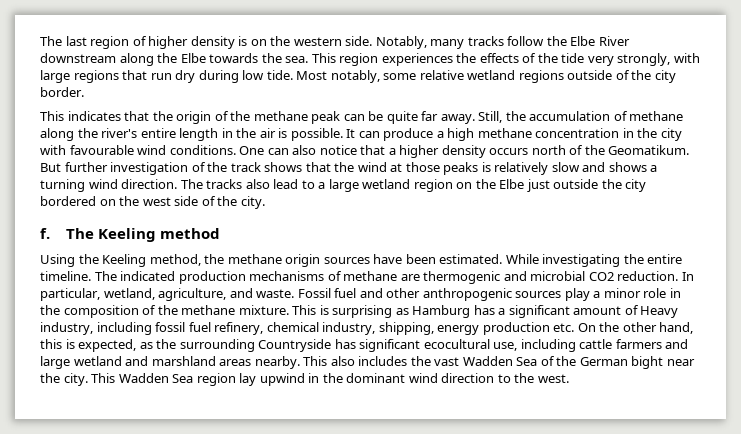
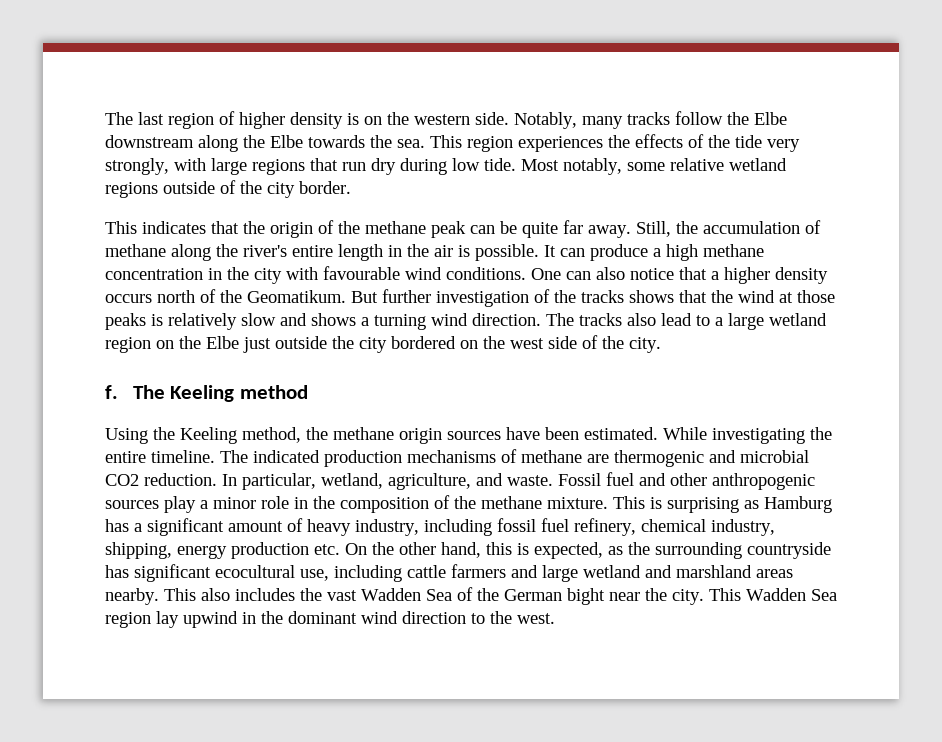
- Notably, many tracks follow the Elbe River downstream along the Elbe towards the sea.
+ Notably, many tracks follow the Elbe downstream along the Elbe towards the sea.
- But further investigation of the track shows that the wind at those peaks is relatively slow and shows a turning wind direction.
+ But further investigation of the tracks shows that the wind at those peaks is relatively slow and shows a turning wind direction.
- This is surprising as Hamburg has a significant amount of Heavy industry, including fossil fuel refinery, chemical industry, shipping, energy production etc. On the other hand, this is expected, as the surrounding Countryside has significant ecocultural use, including cattle farmers and large wetland and marshland areas nearby.
+ This is surprising as Hamburg has a significant amount of heavy industry, including fossil fuel refinery, chemical industry, shipping, energy production etc. On the other hand, this is expected, as the surrounding countryside has significant ecocultural use, including cattle farmers and large wetland and marshland areas nearby.

